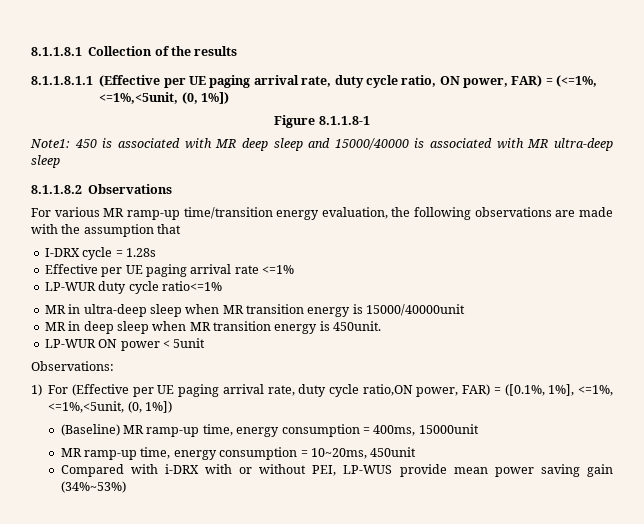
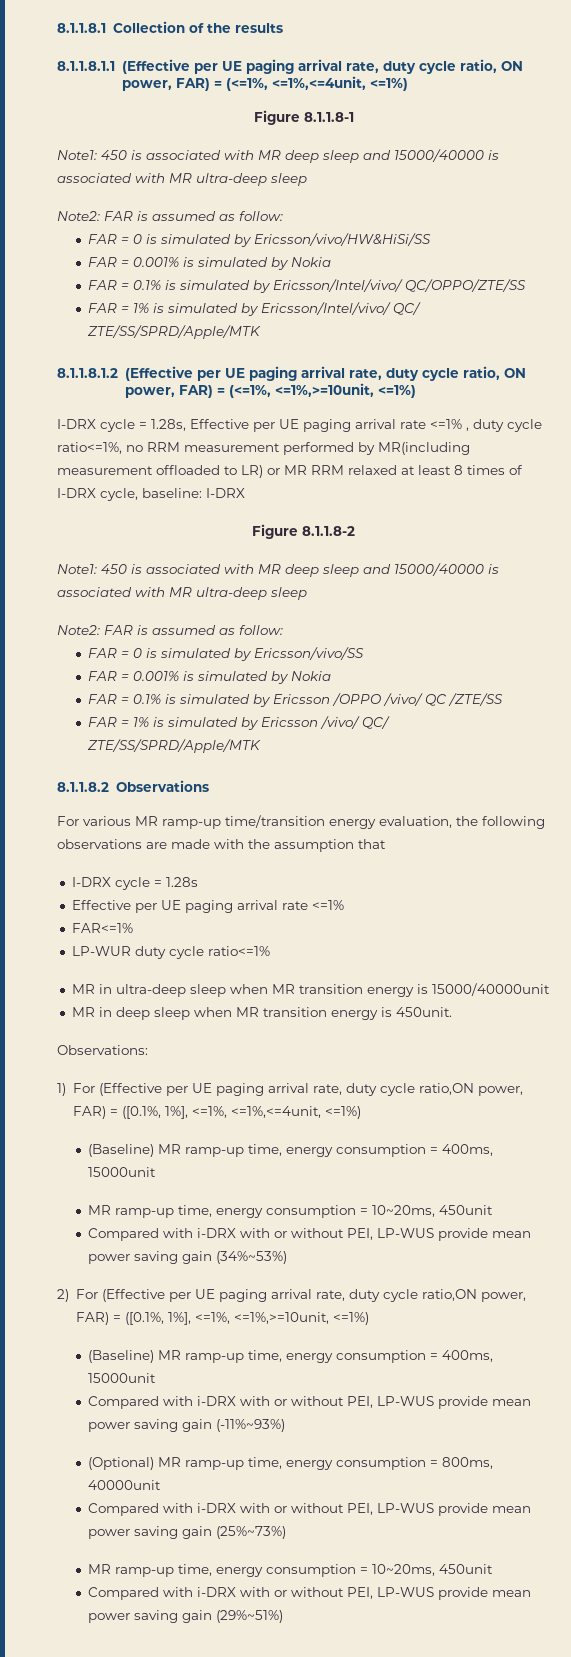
- 8.1.1.8.1.1 (Effective per UE paging arrival rate, duty cycle ratio, ON power, FAR) = (<=1%, <=1%,<5unit, (0, 1%])
+ 8.1.1.8.1.1 (Effective per UE paging arrival rate, duty cycle ratio, ON power, FAR) = (<=1%, <=1%,<=4unit, <=1%)
  Figure 8.1.1.8-1
  Note1: 450 is associated with MR deep sleep and 15000/40000 is associated with MR ultra-deep sleep
+ Note2: FAR is assumed as follow:
+ FAR = 0 is simulated by Ericsson/vivo/HW&HiSi/SS
+ FAR = 0.001% is simulated by Nokia
+ FAR = 0.1% is simulated by Ericsson/Intel/vivo/ QC/OPPO/ZTE/SS
+ FAR = 1% is simulated by Ericsson/Intel/vivo/ QC/ ZTE/SS/SPRD/Apple/MTK
+ 8.1.1.8.1.2 (Effective per UE paging arrival rate, duty cycle ratio, ON power, FAR) = (<=1%, <=1%,>=10unit, <=1%)
+ I-DRX cycle = 1.28s, Effective per UE paging arrival rate <=1% , duty cycle ratio<=1%, no RRM measurement performed by MR(including measurement offloaded to LR) or MR RRM relaxed at least 8 times of I-DRX cycle, baseline: I-DRX
+ Figure 8.1.1.8-2
+ Note1: 450 is associated with MR deep sleep and 15000/40000 is associated with MR ultra-deep sleep
+ Note2: FAR is assumed as follow:
+ FAR = 0 is simulated by Ericsson/vivo/SS
+ FAR = 0.001% is simulated by Nokia
+ FAR = 0.1% is simulated by Ericsson /OPPO /vivo/ QC /ZTE/SS
+ FAR = 1% is simulated by Ericsson /vivo/ QC/ ZTE/SS/SPRD/Apple/MTK
+ FAR<=1%
- LP-WUR ON power < 5unit
- 1) For (Effective per UE paging arrival rate, duty cycle ratio,ON power, FAR) = ([0.1%, 1%], <=1%, <=1%,<5unit, (0, 1%])
+ 1) For (Effective per UE paging arrival rate, duty cycle ratio,ON power, FAR) = ([0.1%, 1%], <=1%, <=1%,<=4unit, <=1%)
+ 2) For (Effective per UE paging arrival rate, duty cycle ratio,ON power, FAR) = ([0.1%, 1%], <=1%, <=1%,>=10unit, <=1%)
+ (Baseline) MR ramp-up time, energy consumption = 400ms, 15000unit
+ Compared with i-DRX with or without PEI, LP-WUS provide mean power saving gain (-11%~93%)
+ (Optional) MR ramp-up time, energy consumption = 800ms, 40000unit
+ Compared with i-DRX with or without PEI, LP-WUS provide mean power saving gain (25%~73%)
+ MR ramp-up time, energy consumption = 10~20ms, 450unit
+ Compared with i-DRX with or without PEI, LP-WUS provide mean power saving gain (29%~51%)

